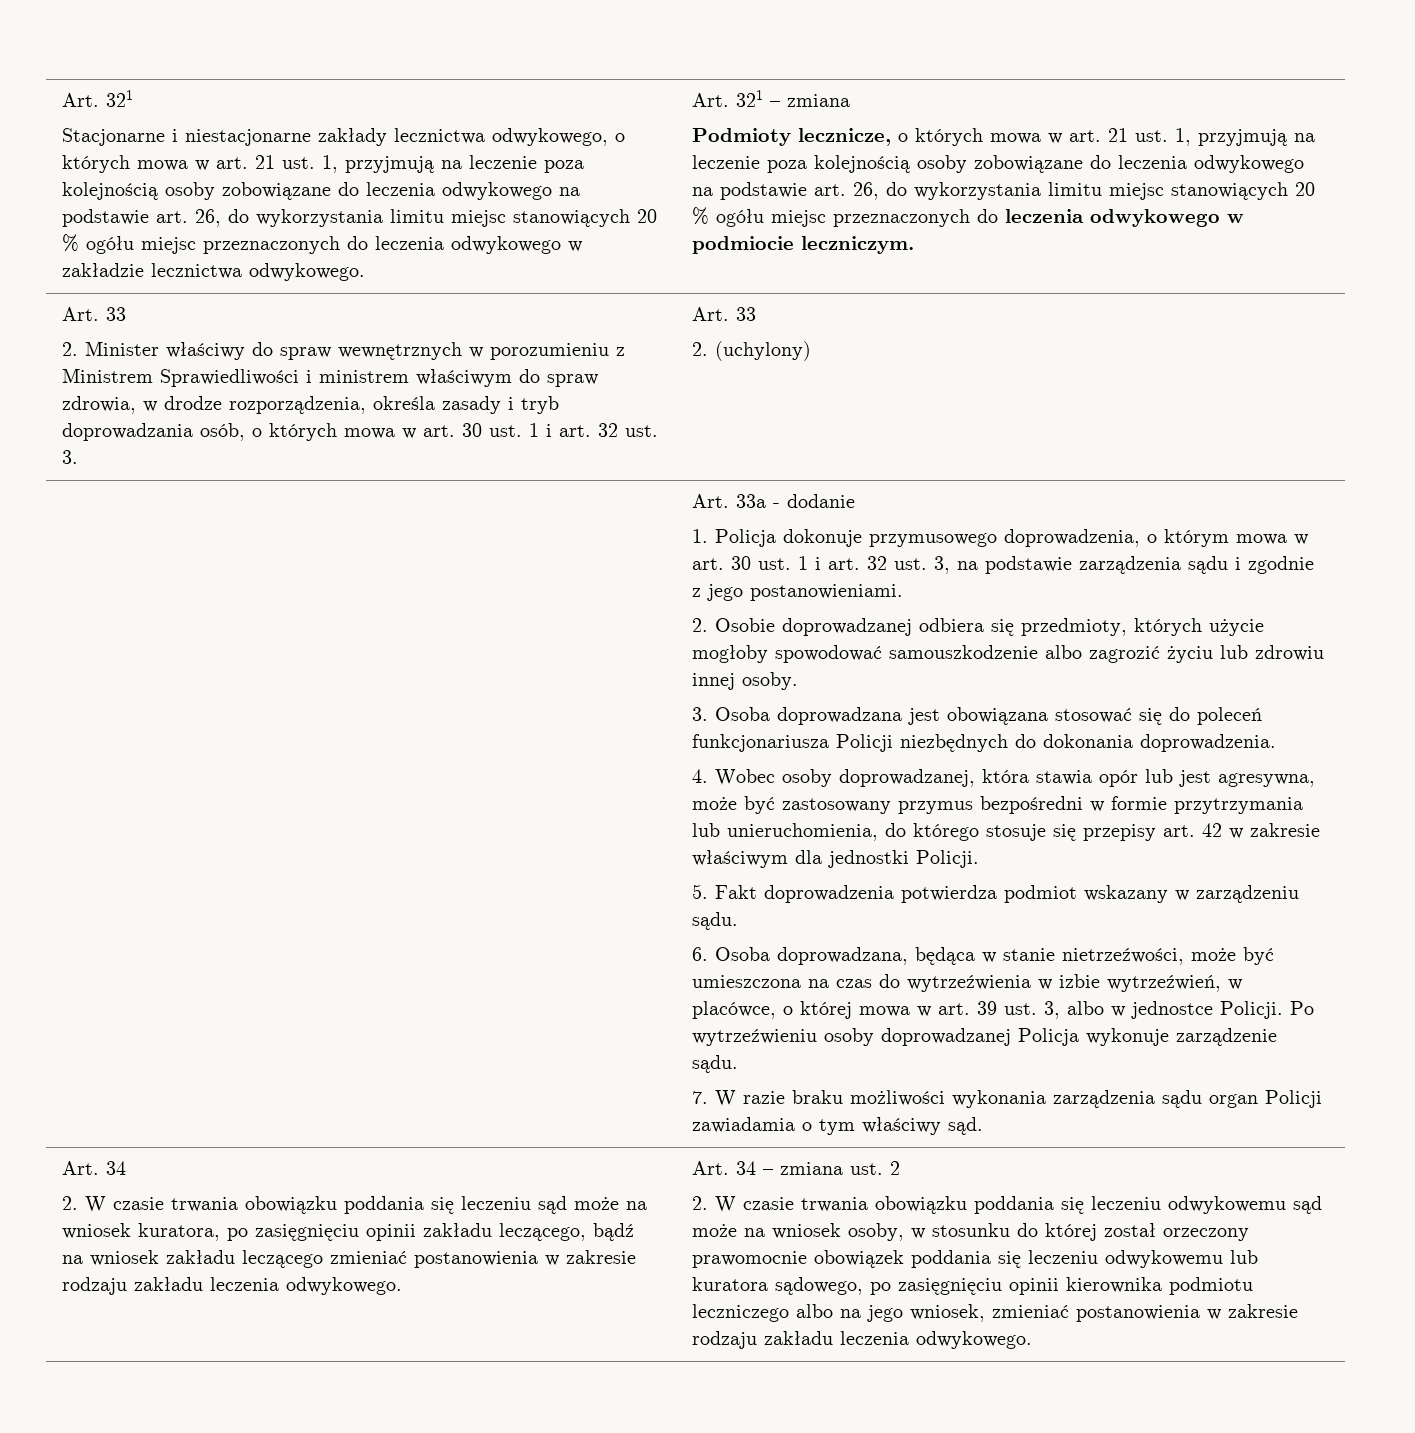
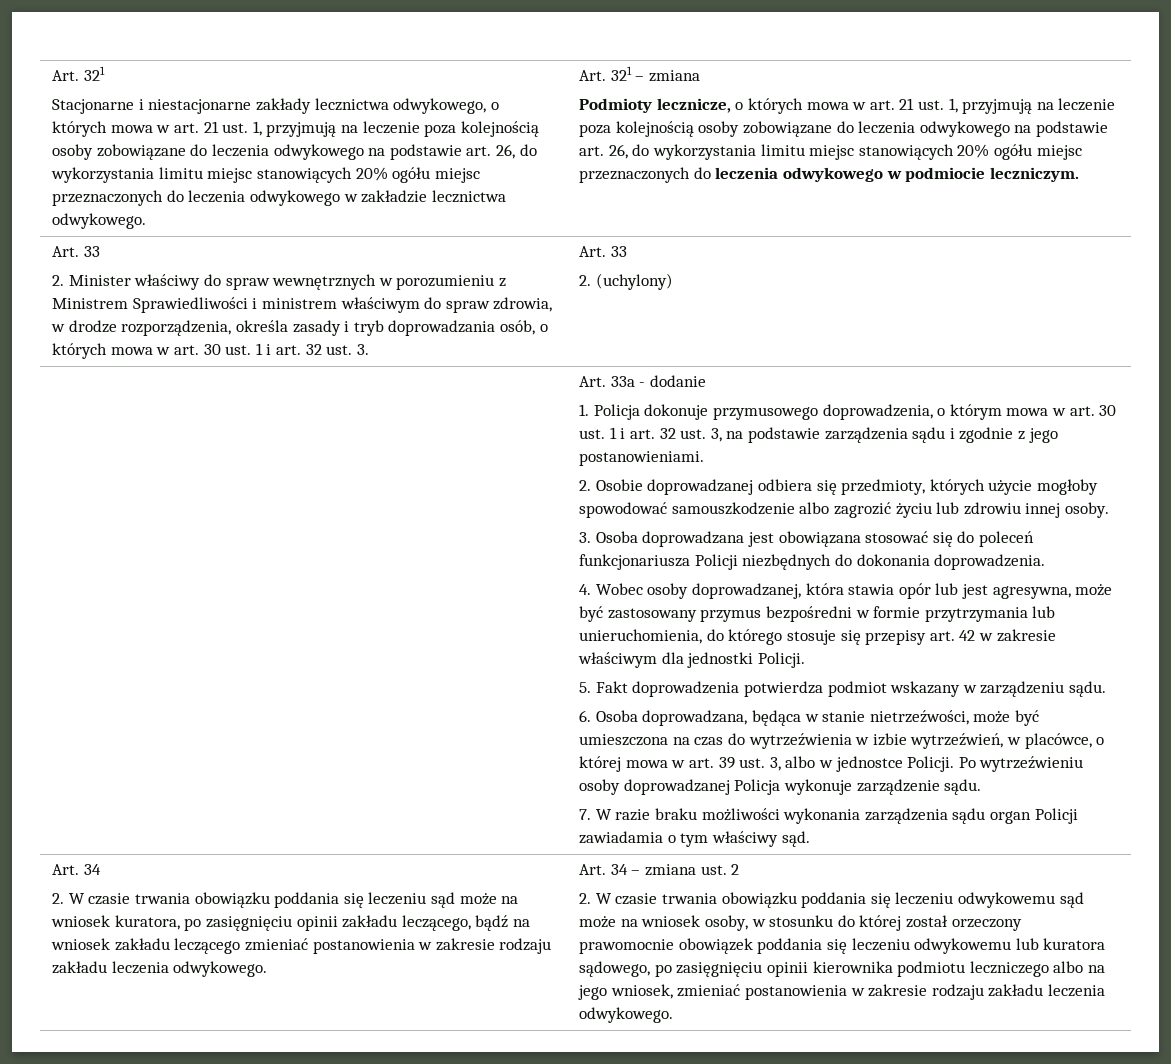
- Stacjonarne i niestacjonarne zakłady lecznictwa odwykowego, o których mowa w art. 21 ust. 1, przyjmują na leczenie poza kolejnością osoby zobowiązane do leczenia odwykowego na podstawie art. 26, do wykorzystania limitu miejsc stanowiących 20 % ogółu miejsc przeznaczonych do leczenia odwykowego w zakładzie lecznictwa odwykowego.
+ Stacjonarne i niestacjonarne zakłady lecznictwa odwykowego, o których mowa w art. 21 ust. 1, przyjmują na leczenie poza kolejnością osoby zobowiązane do leczenia odwykowego na podstawie art. 26, do wykorzystania limitu miejsc stanowiących 20% ogółu miejsc przeznaczonych do leczenia odwykowego w zakładzie lecznictwa odwykowego.
- Podmioty lecznicze, o których mowa w art. 21 ust. 1, przyjmują na leczenie poza kolejnością osoby zobowiązane do leczenia odwykowego na podstawie art. 26, do wykorzystania limitu miejsc stanowiących 20 % ogółu miejsc przeznaczonych do leczenia odwykowego w podmiocie leczniczym.
+ Podmioty lecznicze, o których mowa w art. 21 ust. 1, przyjmują na leczenie poza kolejnością osoby zobowiązane do leczenia odwykowego na podstawie art. 26, do wykorzystania limitu miejsc stanowiących 20% ogółu miejsc przeznaczonych do leczenia odwykowego w podmiocie leczniczym.

